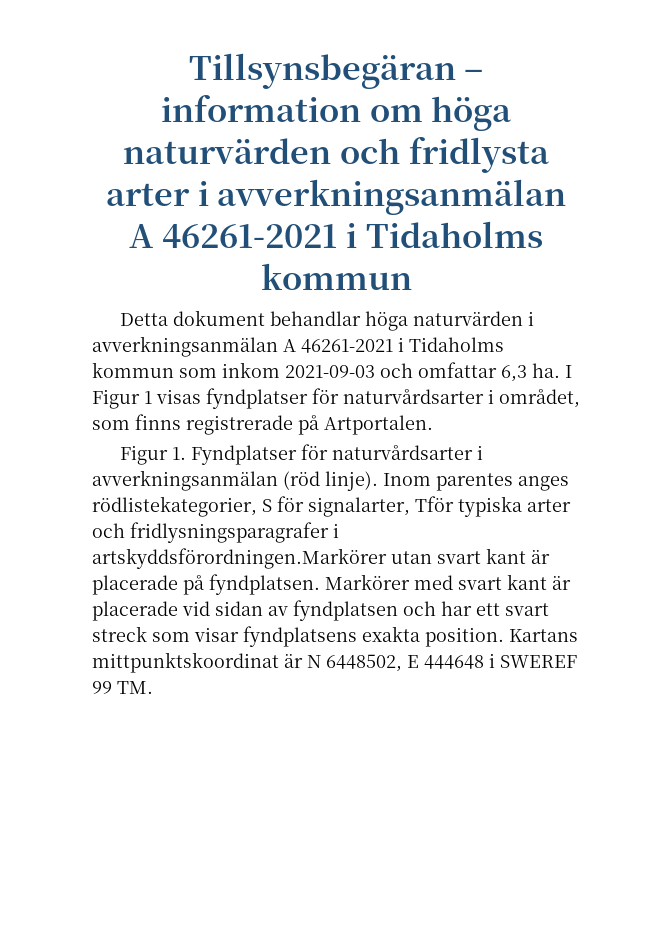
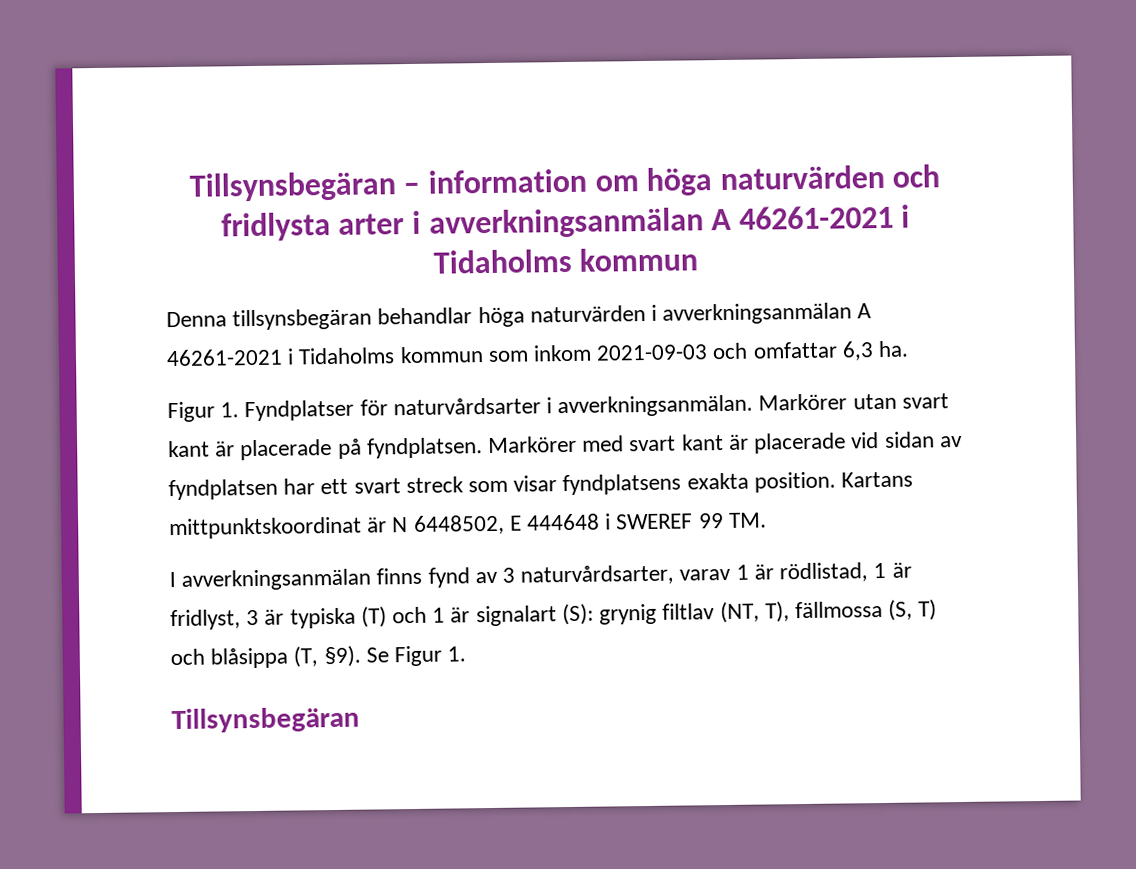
- Detta dokument behandlar höga naturvärden i avverkningsanmälan A 46261-2021 i Tidaholms kommun som inkom 2021-09-03 och omfattar 6,3 ha. I Figur 1 visas fyndplatser för naturvårdsarter i området, som finns registrerade på Artportalen.
+ Denna tillsynsbegäran behandlar höga naturvärden i avverkningsanmälan A 46261-2021 i Tidaholms kommun som inkom 2021-09-03 och omfattar 6,3 ha.
- Figur 1. Fyndplatser för naturvårdsarter i avverkningsanmälan (röd linje). Inom parentes anges rödlistekategorier, S för signalarter, Tför typiska arter och fridlysningsparagrafer i artskyddsförordningen.Markörer utan svart kant är placerade på fyndplatsen.
+ Figur 1. Fyndplatser för naturvårdsarter i avverkningsanmälan. Markörer utan svart kant är placerade på fyndplatsen.
- Markörer med svart kant är placerade vid sidan av fyndplatsen och har ett svart streck som visar fyndplatsens exakta position.
+ Markörer med svart kant är placerade vid sidan av fyndplatsen har ett svart streck som visar fyndplatsens exakta position.
+ I avverkningsanmälan finns fynd av 3 naturvårdsarter, varav 1 är rödlistad, 1 är fridlyst, 3 är typiska (T) och 1 är signalart (S): grynig filtlav (NT, T), fällmossa (S, T) och blåsippa (T, §9). Se Figur 1.
+ Tillsynsbegäran

